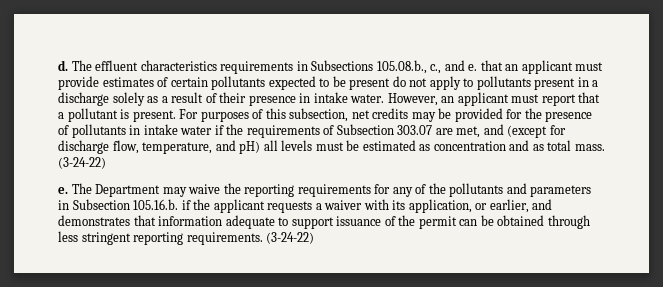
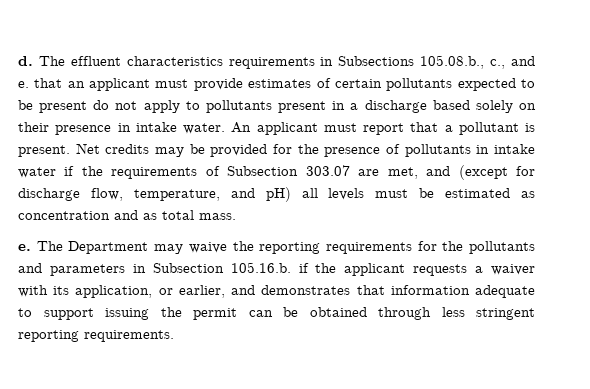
- The effluent characteristics requirements in Subsections 105.08.b., c., and e. that an applicant must provide estimates of certain pollutants expected to be present do not apply to pollutants present in a discharge solely as a result of their presence in intake water.
+ The effluent characteristics requirements in Subsections 105.08.b., c., and e. that an applicant must provide estimates of certain pollutants expected to be present do not apply to pollutants present in a discharge based solely on their presence in intake water.
- However, an applicant must report that a pollutant is present.
+ An applicant must report that a pollutant is present.
- For purposes of this subsection, net credits may be provided for the presence of pollutants in intake water if the requirements of Subsection 303.07 are met, and (except for discharge flow, temperature, and pH) all levels must be estimated as concentration and as total mass. (3-24-22)
+ Net credits may be provided for the presence of pollutants in intake water if the requirements of Subsection 303.07 are met, and (except for discharge flow, temperature, and pH) all levels must be estimated as concentration and as total mass.
- The Department may waive the reporting requirements for any of the pollutants and parameters in Subsection 105.16.b. if the applicant requests a waiver with its application, or earlier, and demonstrates that information adequate to support issuance of the permit can be obtained through less stringent reporting requirements. (3-24-22)
+ The Department may waive the reporting requirements for the pollutants and parameters in Subsection 105.16.b. if the applicant requests a waiver with its application, or earlier, and demonstrates that information adequate to support issuing the permit can be obtained through less stringent reporting requirements.

